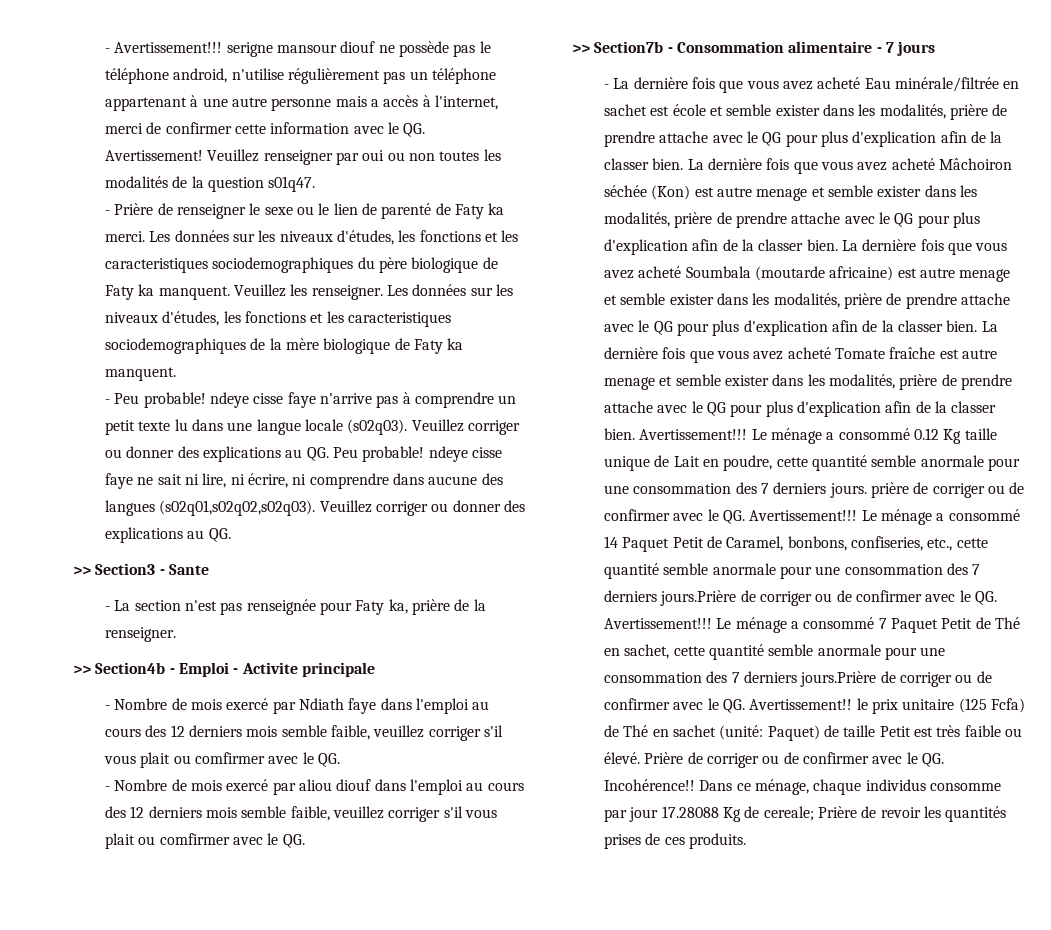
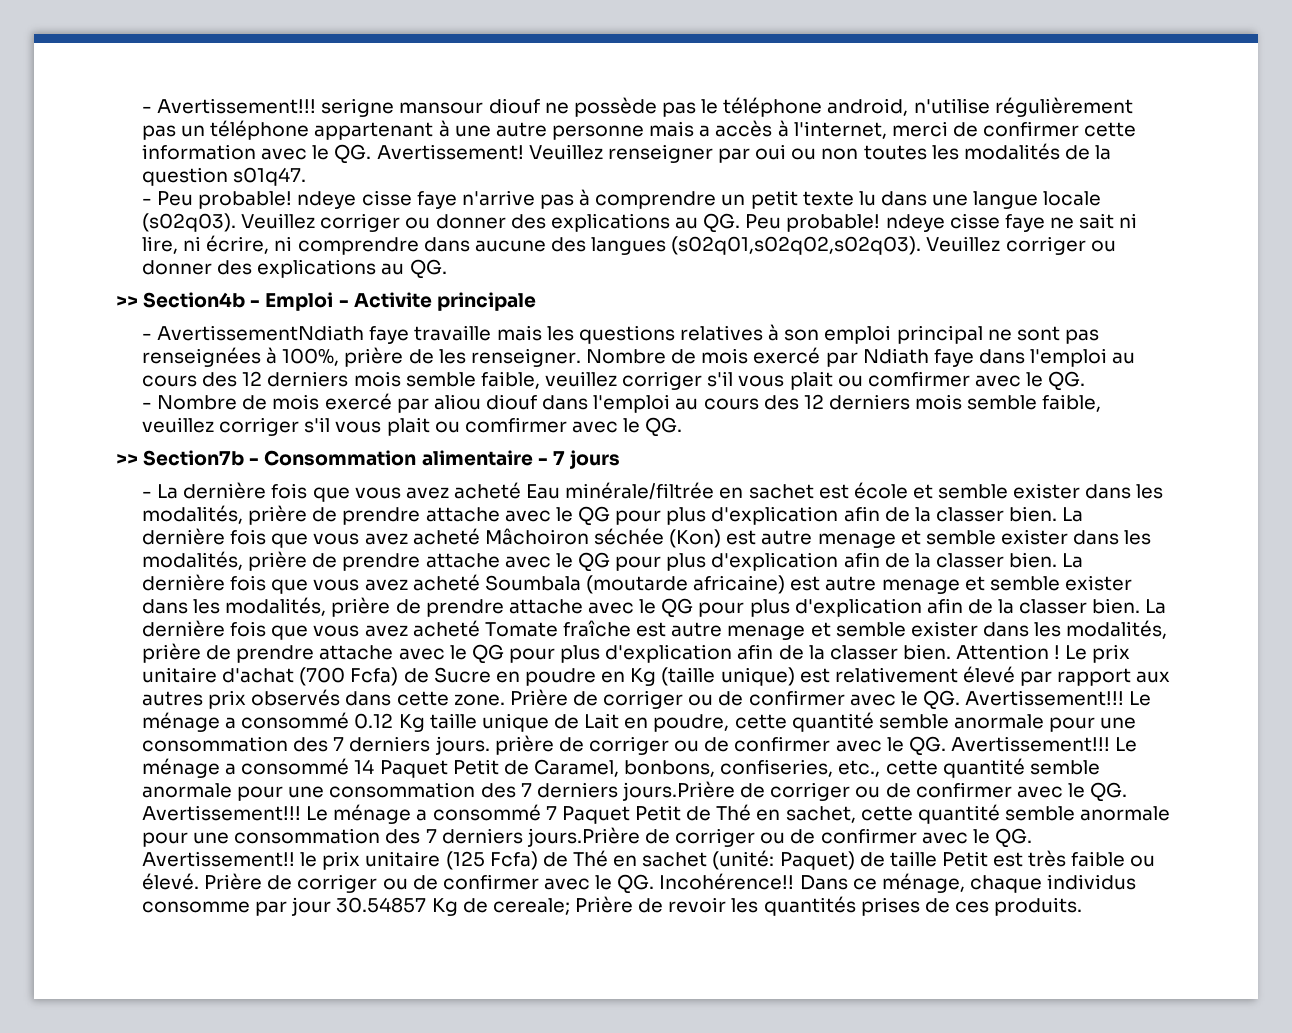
- - Prière de renseigner le sexe ou le lien de parenté de Faty ka merci. Les données sur les niveaux d'études, les fonctions et les caracteristiques sociodemographiques du père biologique de Faty ka manquent. Veuillez les renseigner. Les données sur les niveaux d'études, les fonctions et les caracteristiques sociodemographiques de la mère biologique de Faty ka manquent.
- >> Section3 - Sante
- - La section n'est pas renseignée pour Faty ka, prière de la renseigner.
- - Nombre de mois exercé par Ndiath faye dans l'emploi au cours des 12 derniers mois semble faible, veuillez corriger s'il vous plait ou comfirmer avec le QG.
+ - AvertissementNdiath faye travaille mais les questions relatives à son emploi principal ne sont pas renseignées à 100%, prière de les renseigner. Nombre de mois exercé par Ndiath faye dans l'emploi au cours des 12 derniers mois semble faible, veuillez corriger s'il vous plait ou comfirmer avec le QG.
- La dernière fois que vous avez acheté Tomate fraîche est autre menage et semble exister dans les modalités, prière de prendre attache avec le QG pour plus d'explication afin de la classer bien. Avertissement!!!
+ La dernière fois que vous avez acheté Tomate fraîche est autre menage et semble exister dans les modalités, prière de prendre attache avec le QG pour plus d'explication afin de la classer bien. Attention ! Le prix unitaire d'achat (700 Fcfa) de Sucre en poudre en Kg (taille unique) est relativement élevé par rapport aux autres prix observés dans cette zone. Prière de corriger ou de confirmer avec le QG. Avertissement!!!
- Dans ce ménage, chaque individus consomme par jour 17.28088 Kg de cereale; Prière de revoir les quantités prises de ces produits.
+ Dans ce ménage, chaque individus consomme par jour 30.54857 Kg de cereale; Prière de revoir les quantités prises de ces produits.

